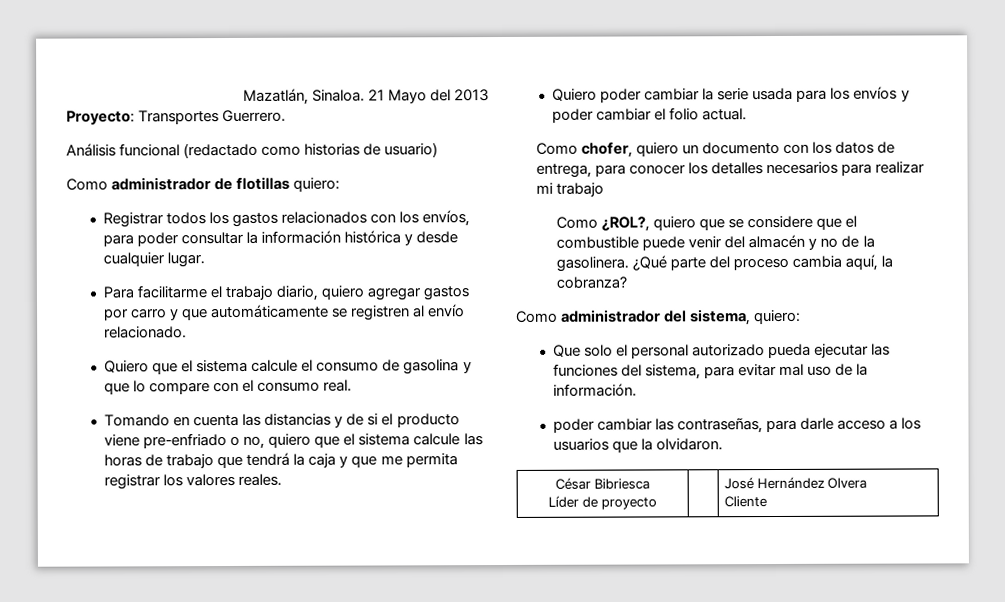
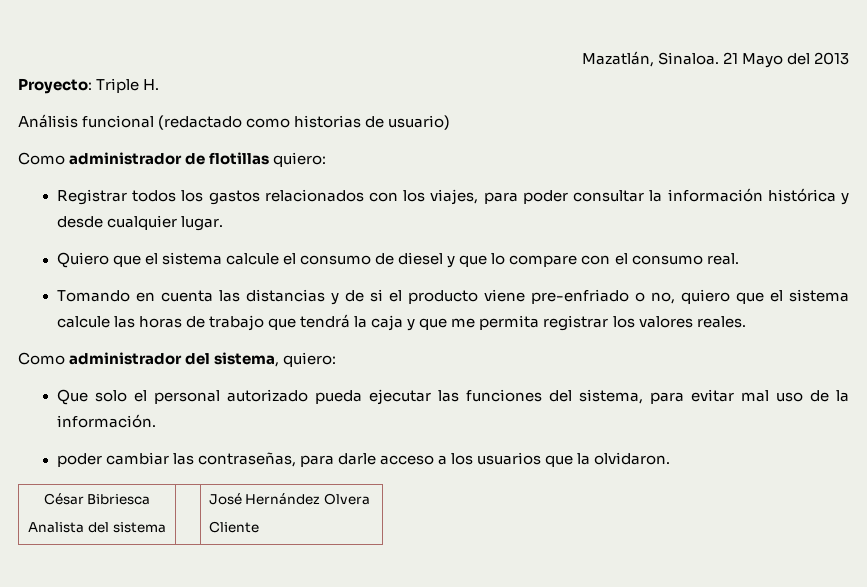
- Proyecto: Transportes Guerrero.
+ Proyecto: Triple H.
- Registrar todos los gastos relacionados con los envíos, para poder consultar la información histórica y desde cualquier lugar.
+ Registrar todos los gastos relacionados con los viajes, para poder consultar la información histórica y desde cualquier lugar.
- Para facilitarme el trabajo diario, quiero agregar gastos por carro y que automáticamente se registren al envío relacionado.
- Quiero que el sistema calcule el consumo de gasolina y que lo compare con el consumo real.
+ Quiero que el sistema calcule el consumo de diesel y que lo compare con el consumo real.
- Quiero poder cambiar la serie usada para los envíos y poder cambiar el folio actual.
- Como chofer, quiero un documento con los datos de entrega, para conocer los detalles necesarios para realizar mi trabajo
- Como ¿ROL?, quiero que se considere que el combustible puede venir del almacén y no de la gasolinera. ¿Qué parte del proceso cambia aquí, la cobranza?
  César Bibriesca
- Líder de proyecto | | José Hernández Olvera
+ Analista del sistema | | José Hernández Olvera

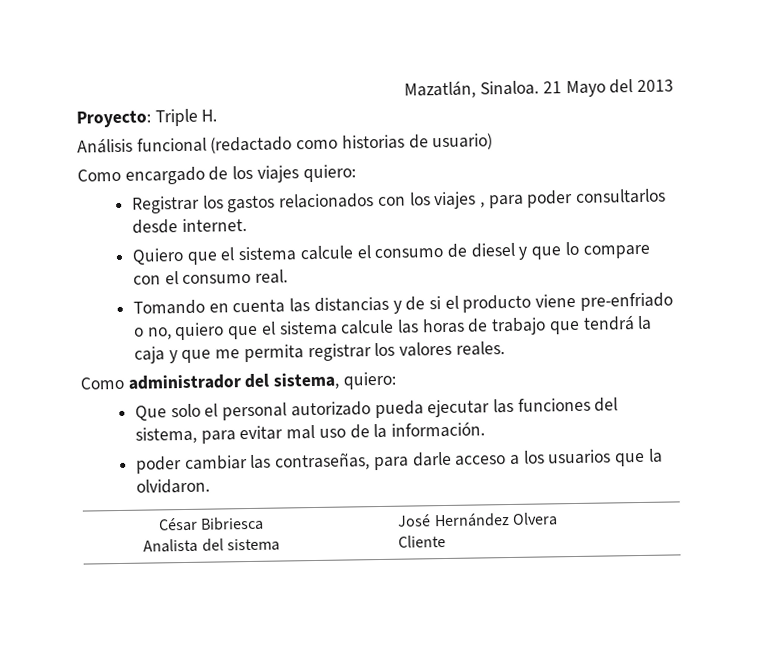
- Como administrador de flotillas quiero:
+ Como encargado de los viajes quiero:
- Registrar todos los gastos relacionados con los viajes, para poder consultar la información histórica y desde cualquier lugar.
+ Registrar los gastos relacionados con los viajes , para poder consultarlos desde internet.

